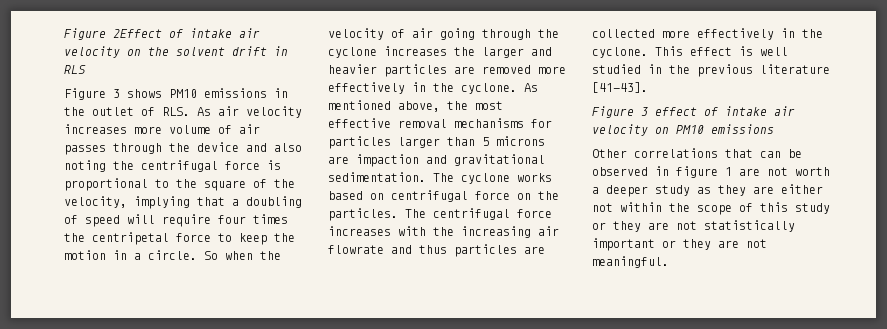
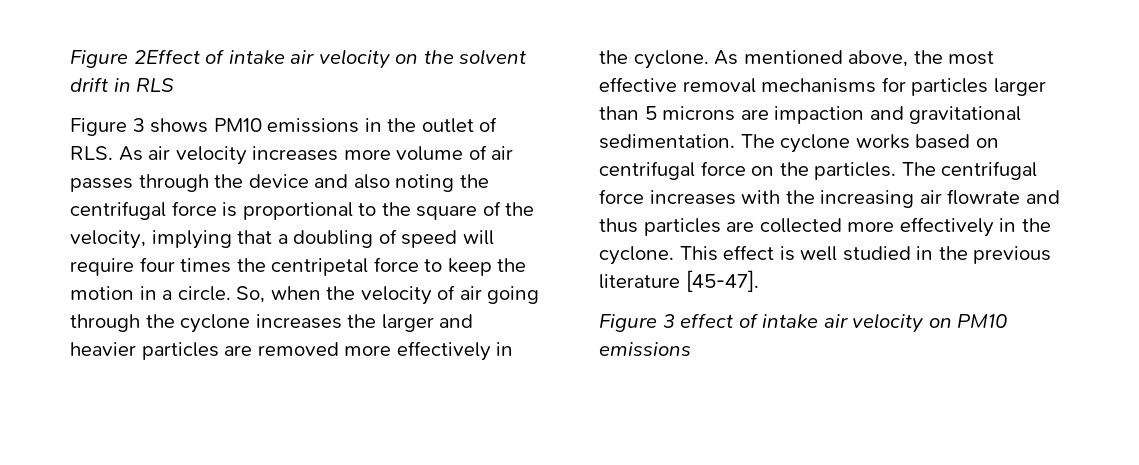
- So when the velocity of air going through the cyclone increases the larger and heavier particles are removed more effectively in the cyclone.
+ So, when the velocity of air going through the cyclone increases the larger and heavier particles are removed more effectively in the cyclone.
- This effect is well studied in the previous literature [41-43].
+ This effect is well studied in the previous literature [45-47].
- Other correlations that can be observed in figure 1 are not worth a deeper study as they are either not within the scope of this study or they are not statistically important or they are not meaningful.

